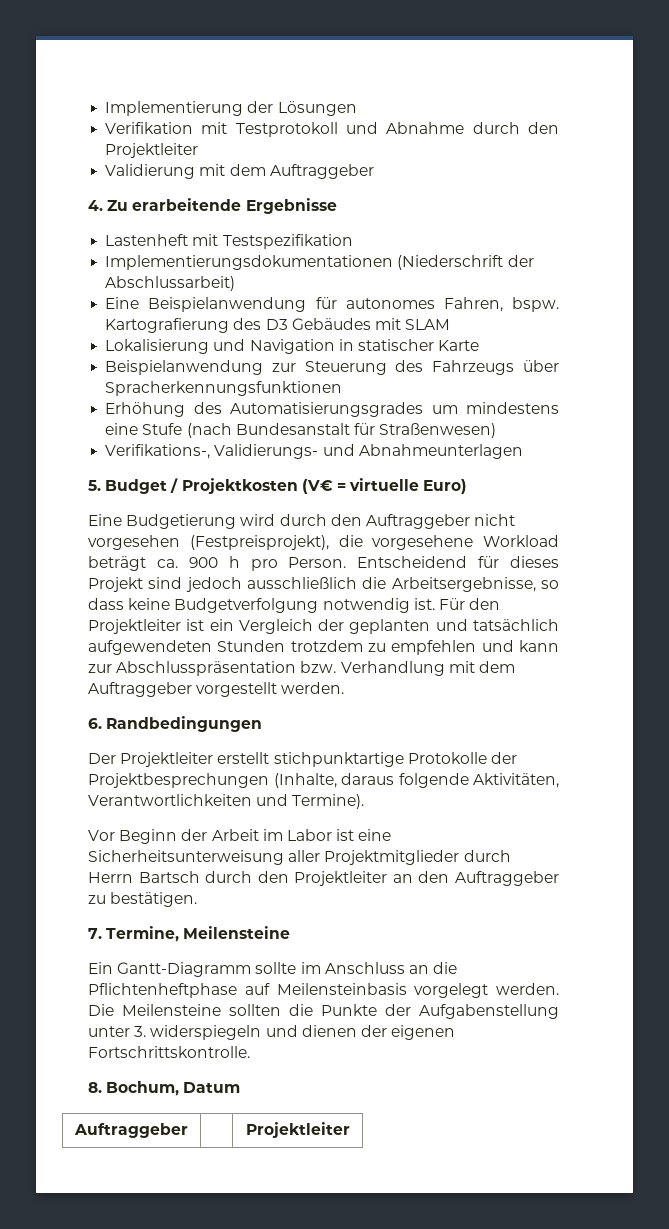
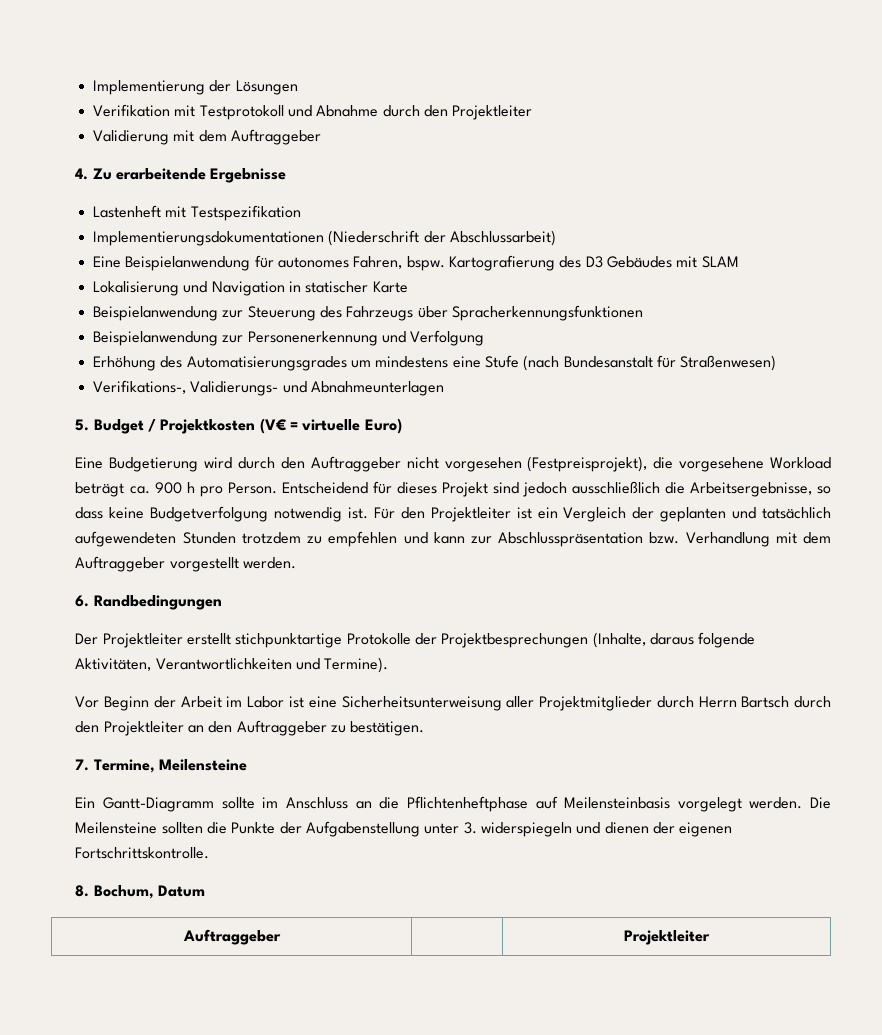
+ Beispielanwendung zur Personenerkennung und Verfolgung

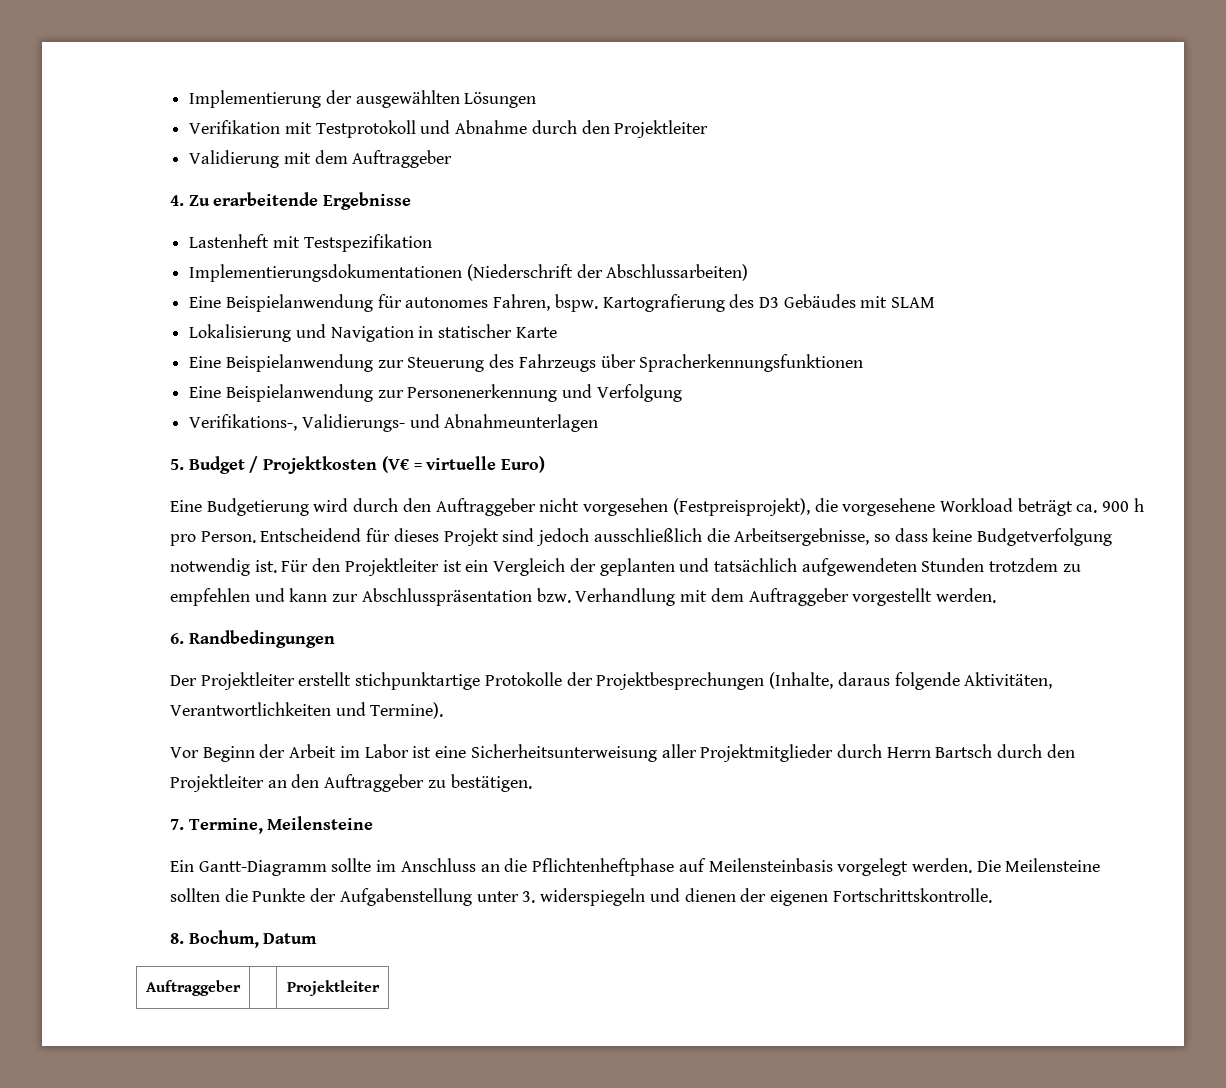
- Implementierung der Lösungen
+ Implementierung der ausgewählten Lösungen
- Implementierungsdokumentationen (Niederschrift der Abschlussarbeit)
+ Implementierungsdokumentationen (Niederschrift der Abschlussarbeiten)
- Beispielanwendung zur Steuerung des Fahrzeugs über Spracherkennungsfunktionen
+ Eine Beispielanwendung zur Steuerung des Fahrzeugs über Spracherkennungsfunktionen
- Beispielanwendung zur Personenerkennung und Verfolgung
+ Eine Beispielanwendung zur Personenerkennung und Verfolgung
- Erhöhung des Automatisierungsgrades um mindestens eine Stufe (nach Bundesanstalt für Straßenwesen)

